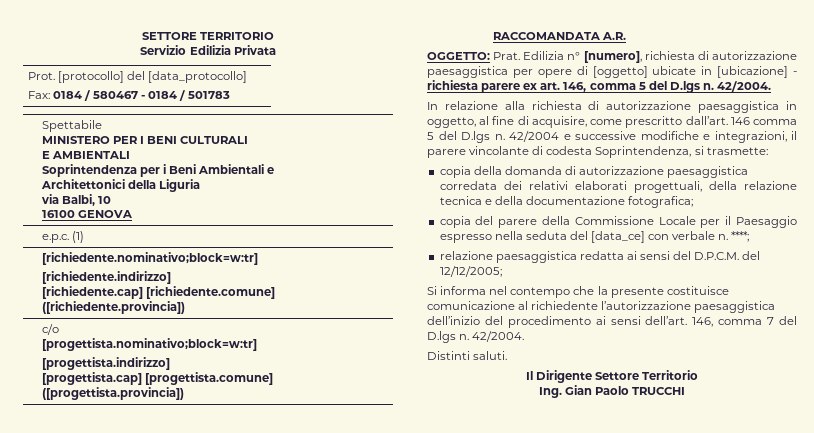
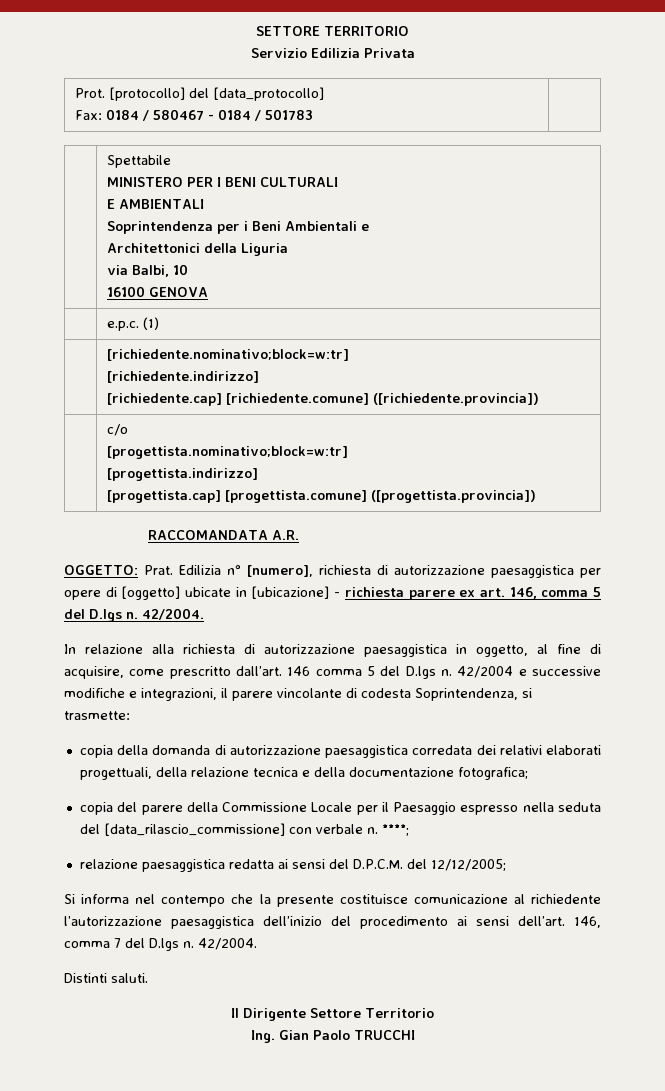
- copia del parere della Commissione Locale per il Paesaggio espresso nella seduta del [data_ce] con verbale n.
+ copia del parere della Commissione Locale per il Paesaggio espresso nella seduta del [data_rilascio_commissione] con verbale n.

